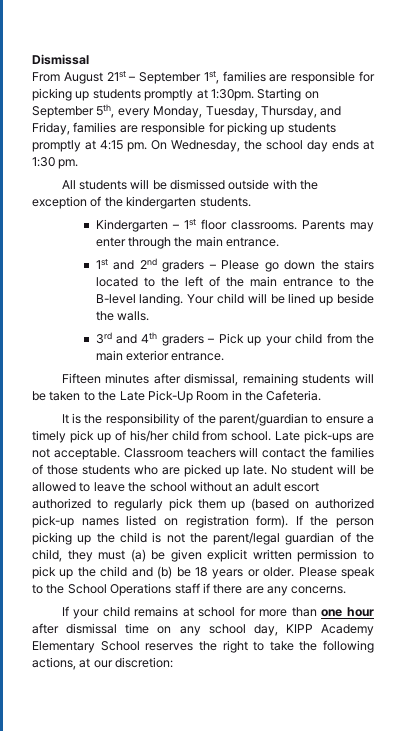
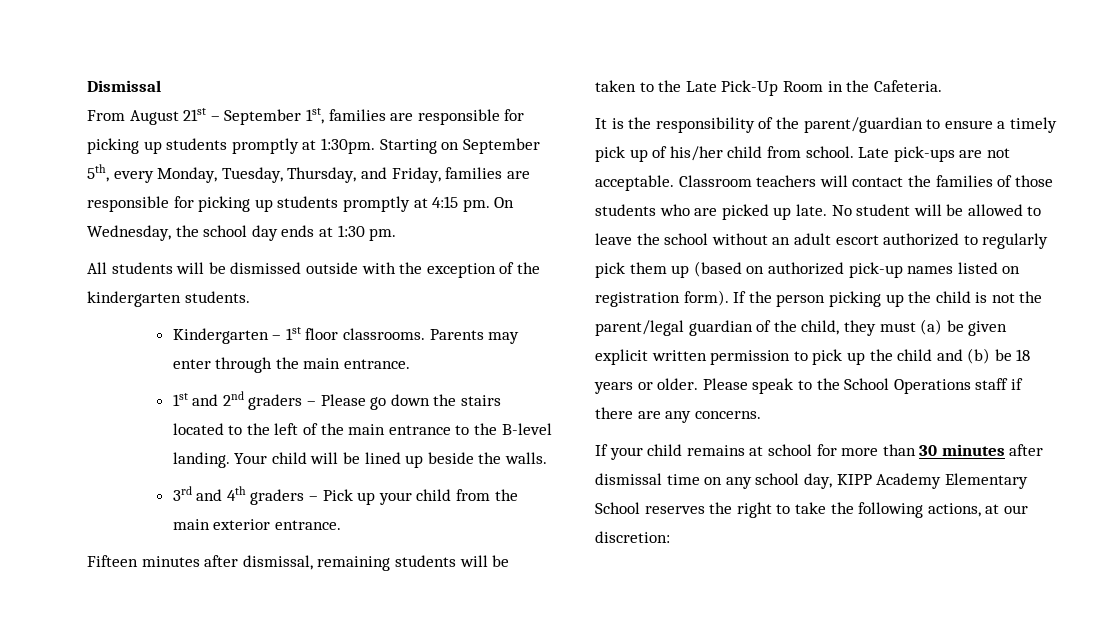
- If your child remains at school for more than one hour after dismissal time on any school day, KIPP Academy Elementary School reserves the right to take the following actions, at our discretion:
+ If your child remains at school for more than 30 minutes after dismissal time on any school day, KIPP Academy Elementary School reserves the right to take the following actions, at our discretion:

